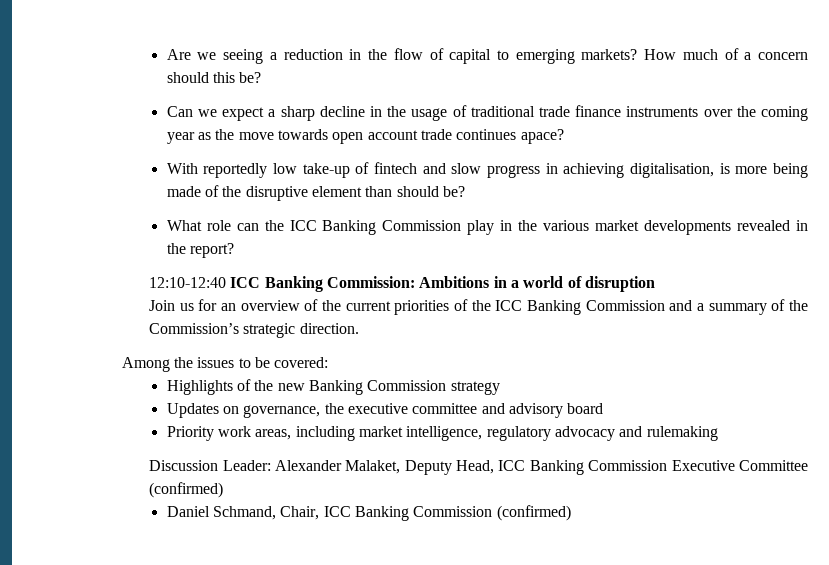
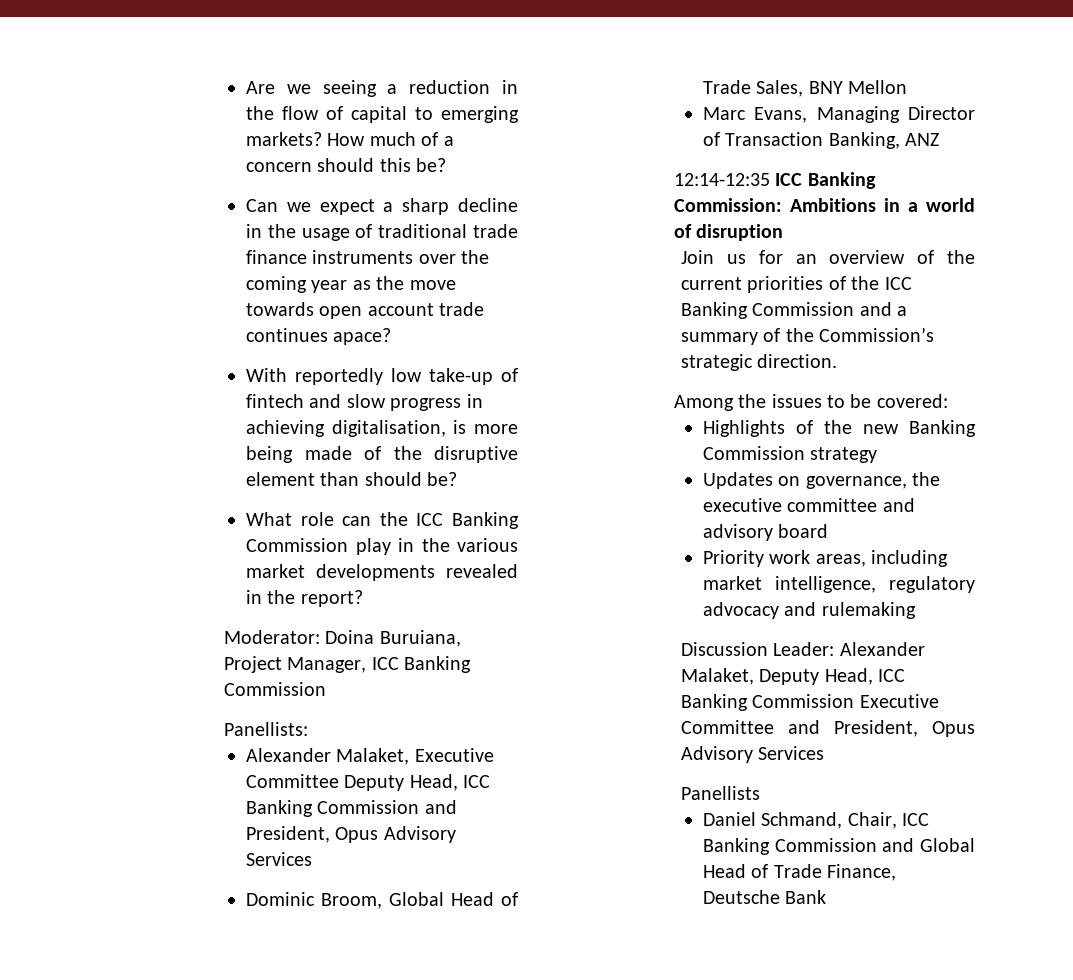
- 12:10-12:40 ICC Banking Commission: Ambitions in a world of disruption
+ Moderator: Doina Buruiana, Project Manager, ICC Banking Commission
+ Panellists:
+ Alexander Malaket, Executive Committee Deputy Head, ICC Banking Commission and President, Opus Advisory Services
+ Dominic Broom, Global Head of Trade Sales, BNY Mellon
+ Marc Evans, Managing Director of Transaction Banking, ANZ
+ 12:14-12:35 ICC Banking Commission: Ambitions in a world of disruption
- Discussion Leader: Alexander Malaket, Deputy Head, ICC Banking Commission Executive Committee (confirmed)
+ Discussion Leader: Alexander Malaket, Deputy Head, ICC Banking Commission Executive Committee and President, Opus Advisory Services
+ Panellists
- Daniel Schmand, Chair, ICC Banking Commission (confirmed)
+ Daniel Schmand, Chair, ICC Banking Commission and Global Head of Trade Finance, Deutsche Bank

